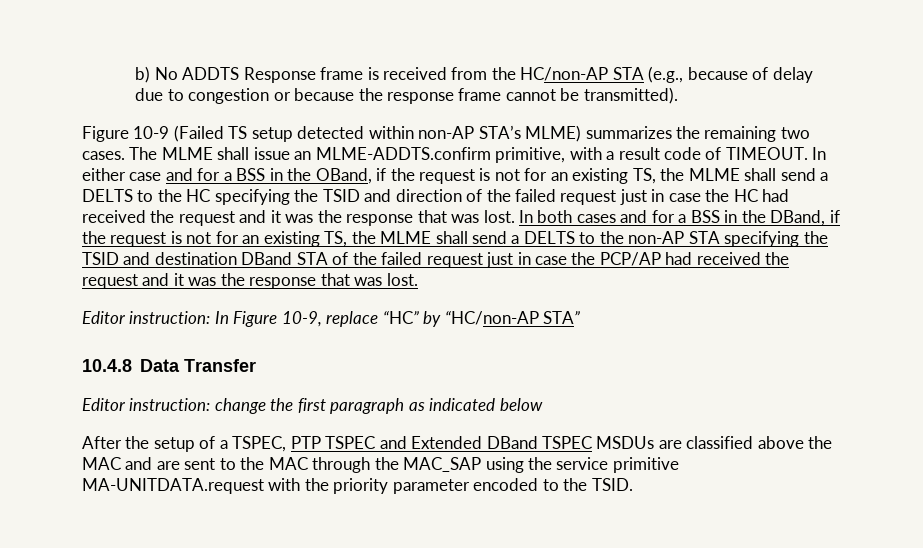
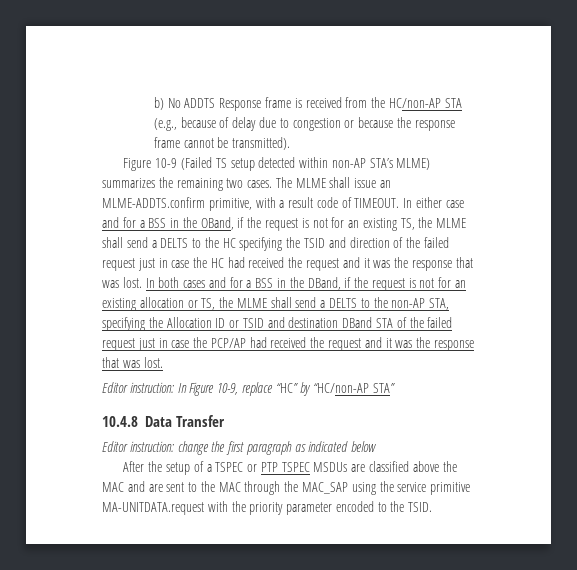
- In both cases and for a BSS in the DBand, if the request is not for an existing TS, the MLME shall send a DELTS to the non-AP STA specifying the TSID and destination DBand STA of the failed request just in case the PCP/AP had received the request and it was the response that was lost.
+ In both cases and for a BSS in the DBand, if the request is not for an existing allocation or TS, the MLME shall send a DELTS to the non-AP STA, specifying the Allocation ID or TSID and destination DBand STA of the failed request just in case the PCP/AP had received the request and it was the response that was lost.
- After the setup of a TSPEC, PTP TSPEC and Extended DBand TSPEC MSDUs are classified above the MAC and are sent to the MAC through the MAC_SAP using the service primitive MA-UNITDATA.request with the priority parameter encoded to the TSID.
+ After the setup of a TSPEC or PTP TSPEC MSDUs are classified above the MAC and are sent to the MAC through the MAC_SAP using the service primitive MA-UNITDATA.request with the priority parameter encoded to the TSID.

